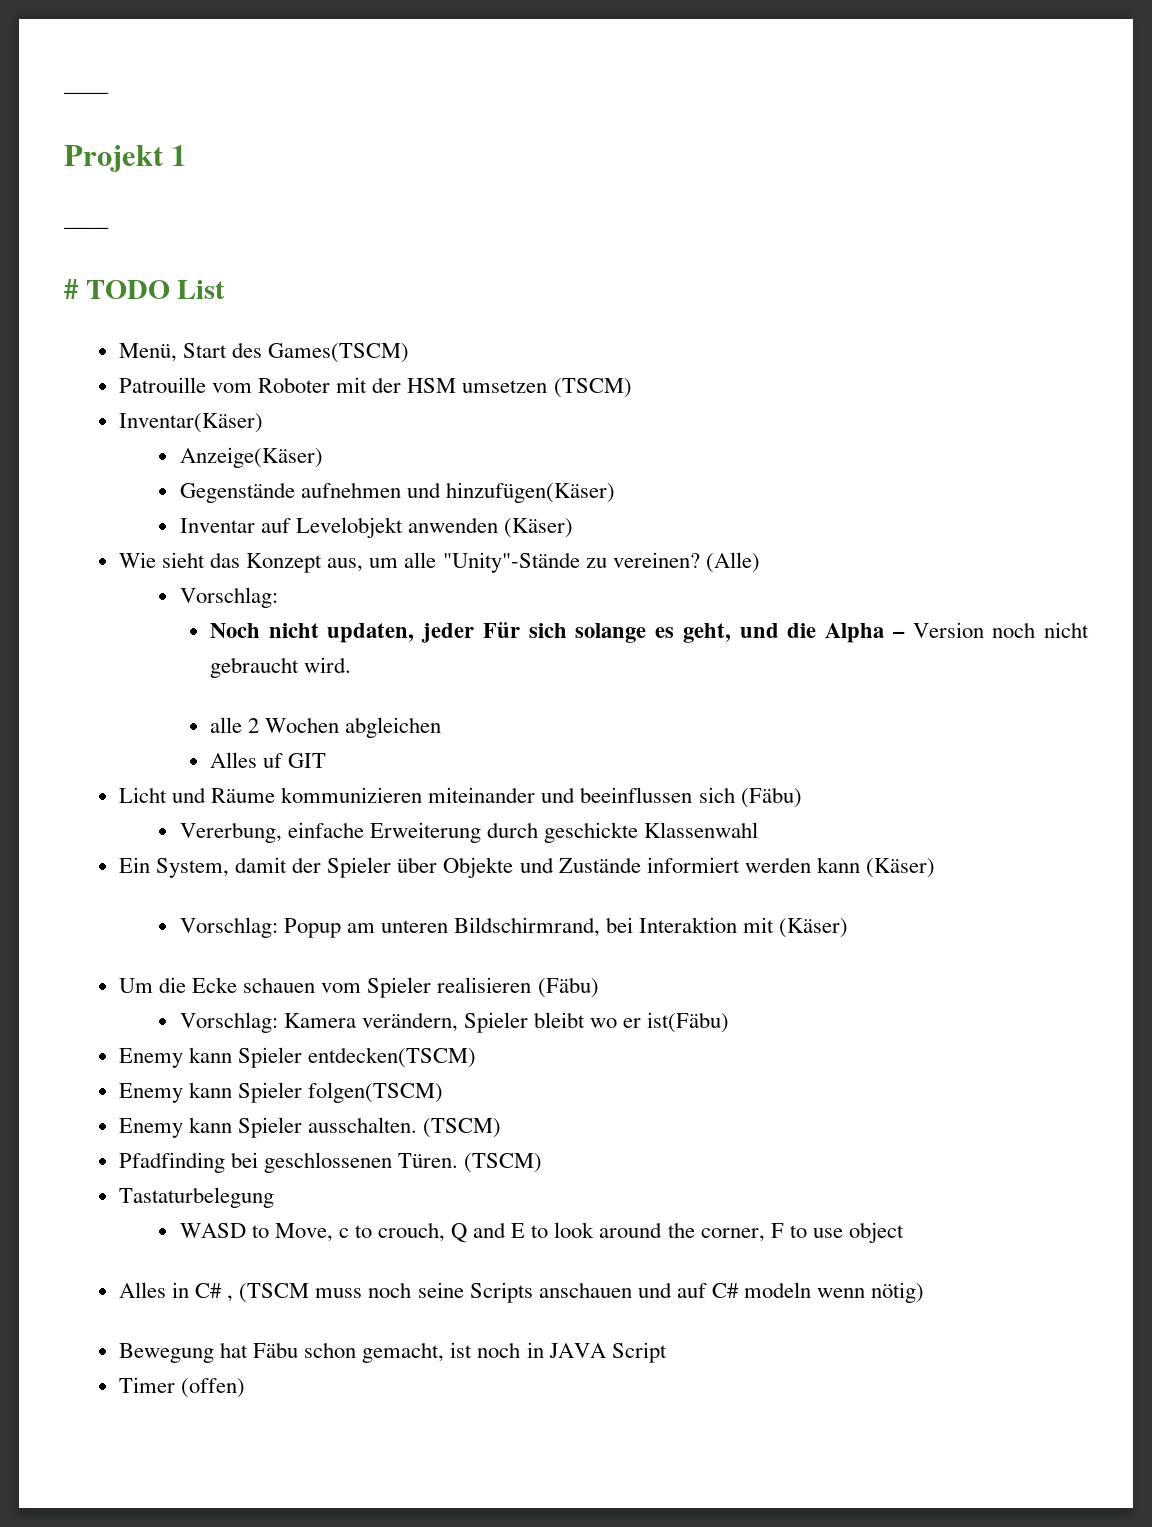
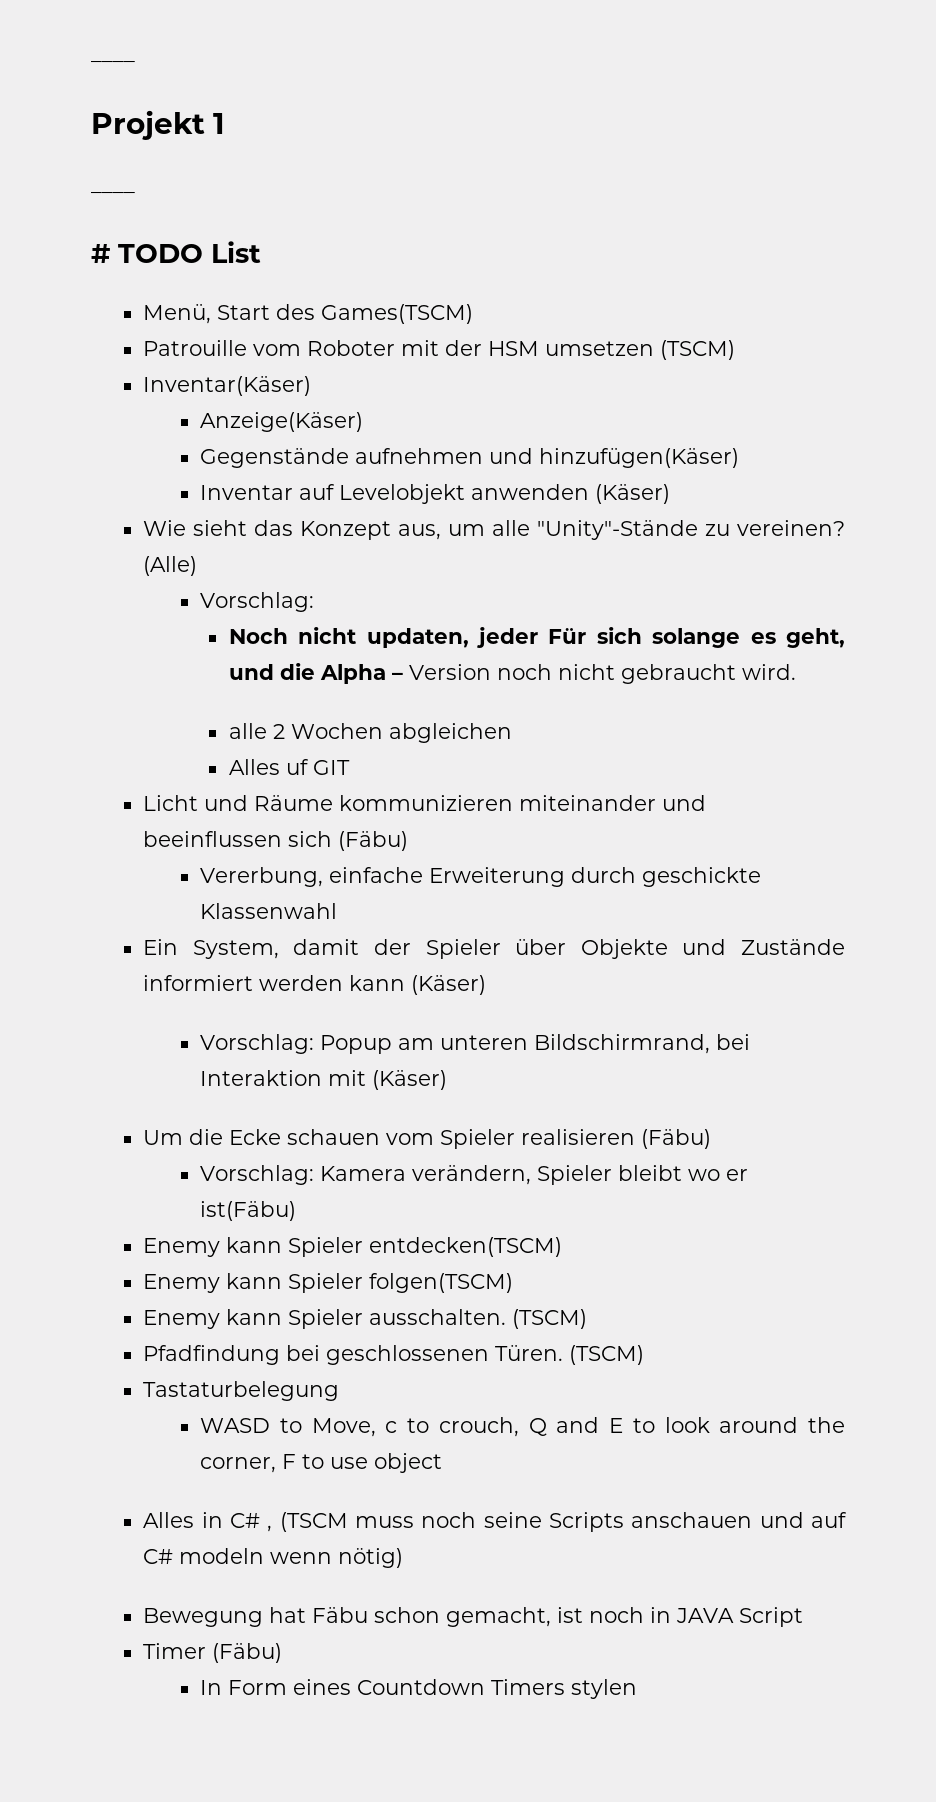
- Pfadfinding bei geschlossenen Türen.
+ Pfadfindung bei geschlossenen Türen.
- Timer (offen)
+ Timer (Fäbu)
+ In Form eines Countdown Timers stylen

